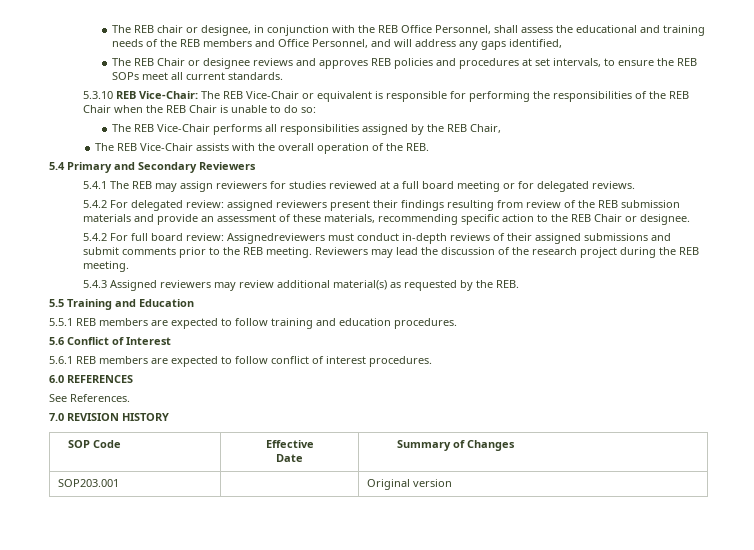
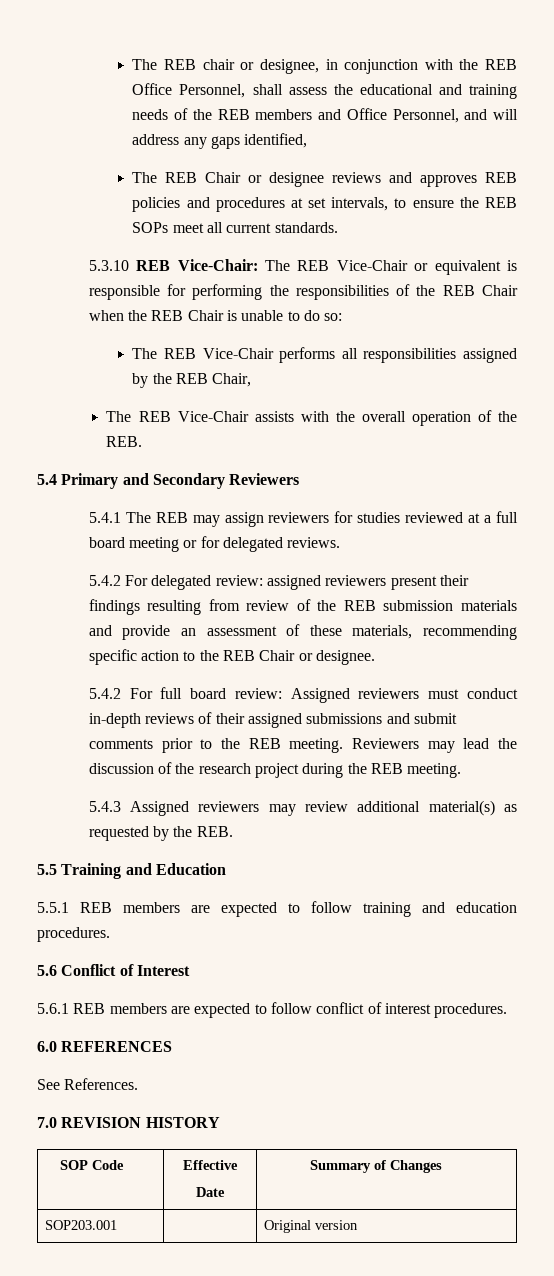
- 5.4.2 For full board review: Assignedreviewers must conduct in-depth reviews of their assigned submissions and submit comments prior to the REB meeting.
+ 5.4.2 For full board review: Assigned reviewers must conduct in-depth reviews of their assigned submissions and submit comments prior to the REB meeting.

